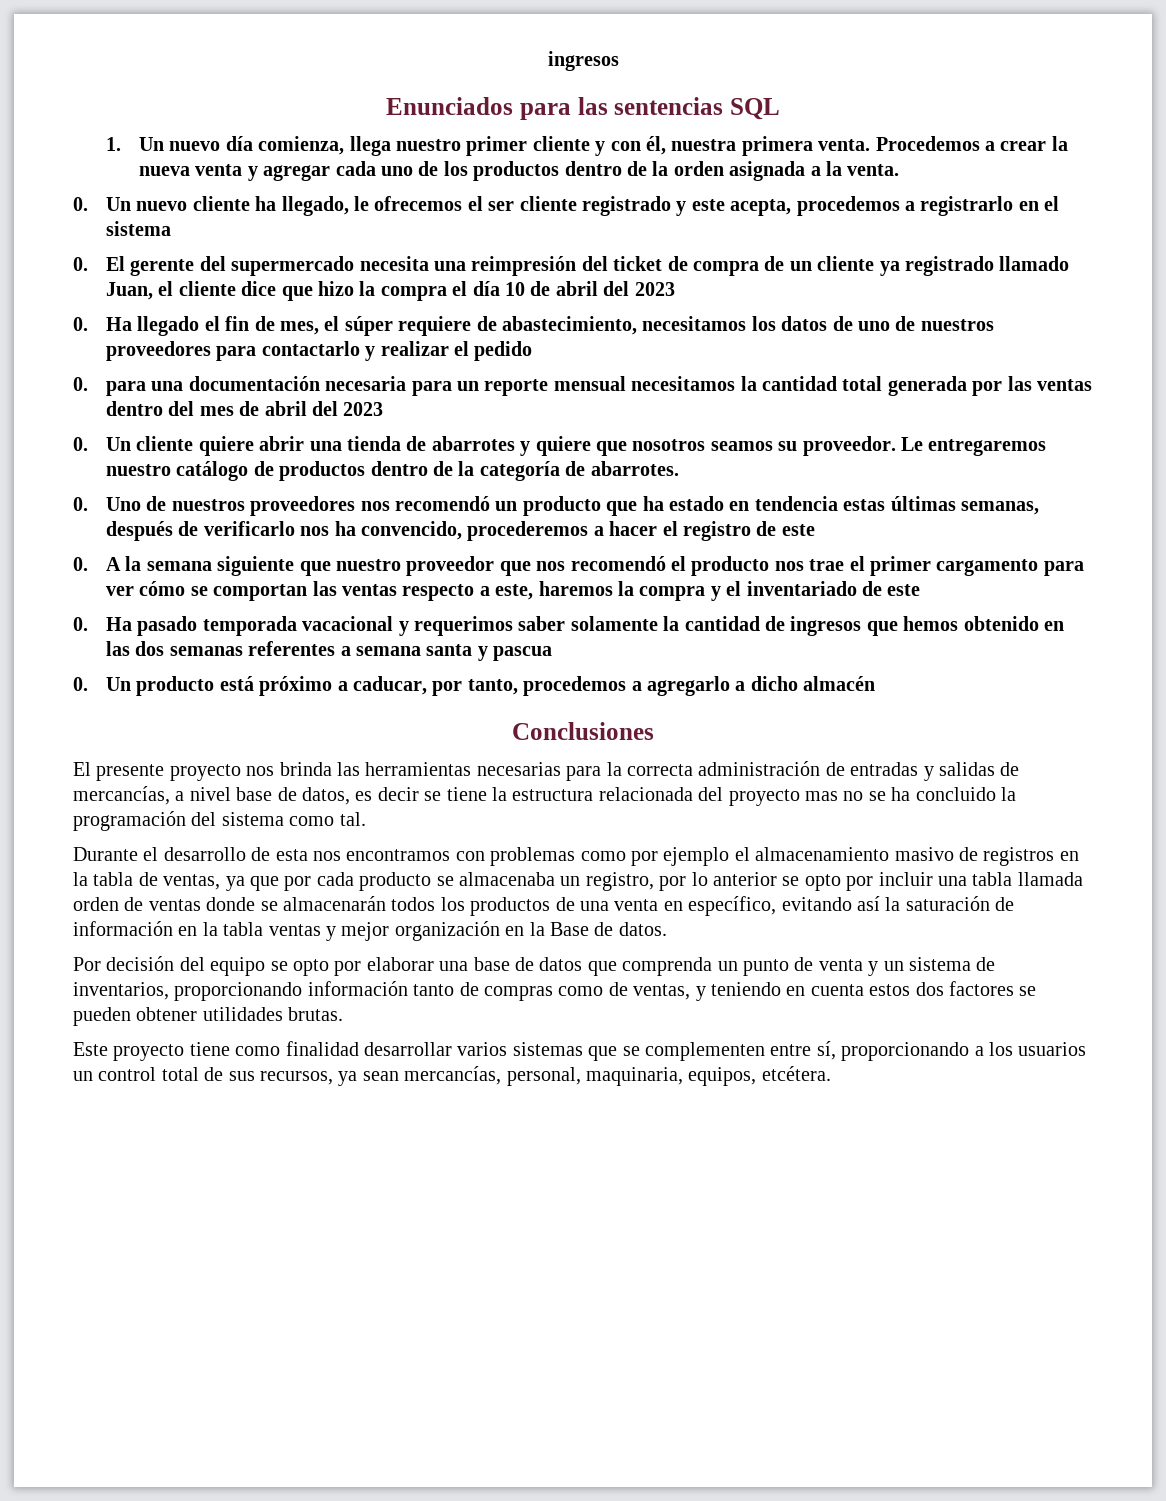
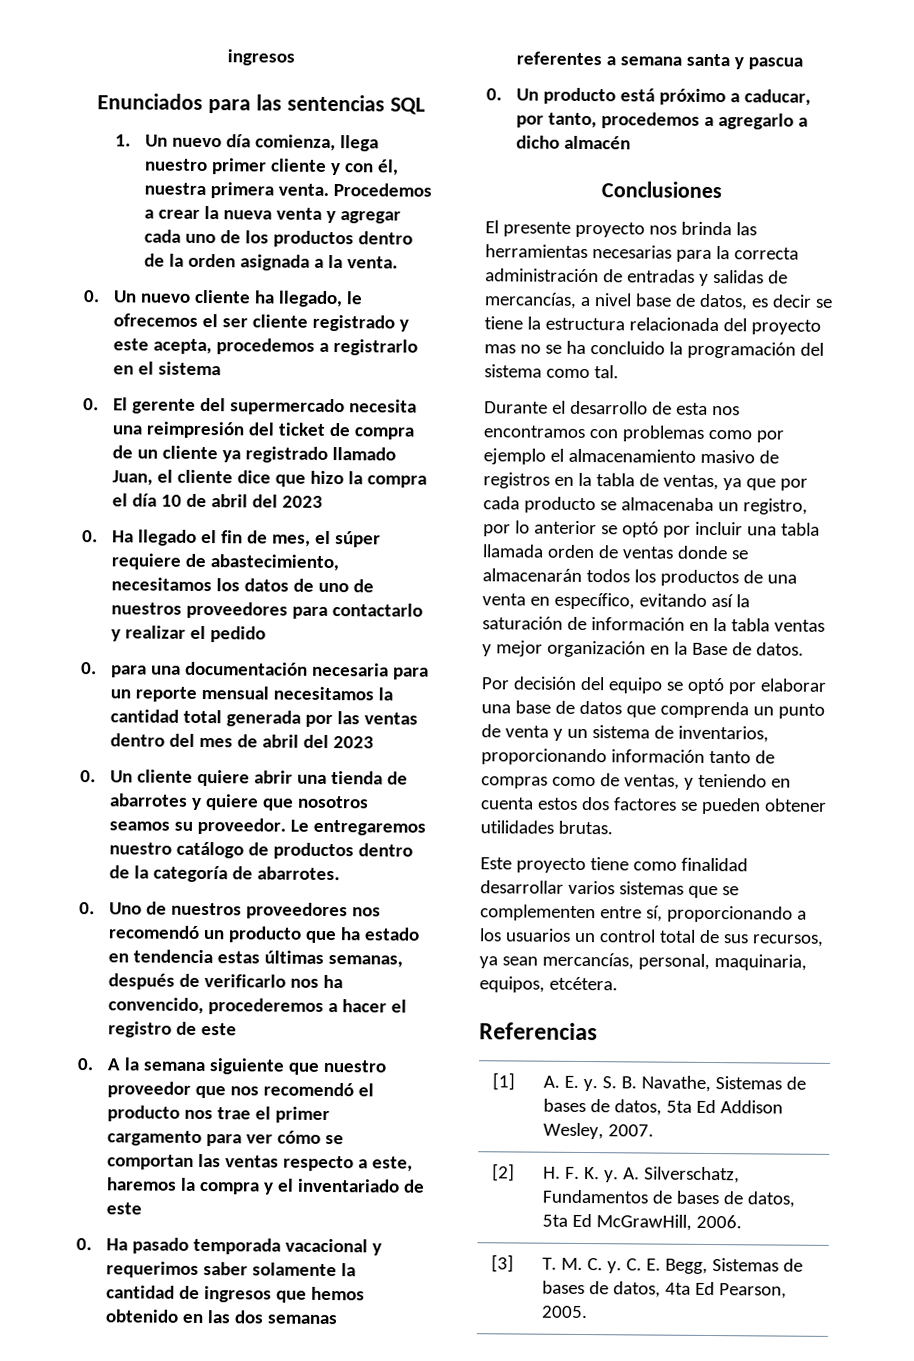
- Durante el desarrollo de esta nos encontramos con problemas como por ejemplo el almacenamiento masivo de registros en la tabla de ventas, ya que por cada producto se almacenaba un registro, por lo anterior se opto por incluir una tabla llamada orden de ventas donde se almacenarán todos los productos de una venta en específico, evitando así la saturación de información en la tabla ventas y mejor organización en la Base de datos.
+ Durante el desarrollo de esta nos encontramos con problemas como por ejemplo el almacenamiento masivo de registros en la tabla de ventas, ya que por cada producto se almacenaba un registro, por lo anterior se optó por incluir una tabla llamada orden de ventas donde se almacenarán todos los productos de una venta en específico, evitando así la saturación de información en la tabla ventas y mejor organización en la Base de datos.
- Por decisión del equipo se opto por elaborar una base de datos que comprenda un punto de venta y un sistema de inventarios, proporcionando información tanto de compras como de ventas, y teniendo en cuenta estos dos factores se pueden obtener utilidades brutas.
+ Por decisión del equipo se optó por elaborar una base de datos que comprenda un punto de venta y un sistema de inventarios, proporcionando información tanto de compras como de ventas, y teniendo en cuenta estos dos factores se pueden obtener utilidades brutas.
+ Referencias
+ [1] | A. E. y. S. B. Navathe, Sistemas de bases de datos, 5ta Ed Addison Wesley, 2007.
+ [2] | H. F. K. y. A. Silverschatz, Fundamentos de bases de datos, 5ta Ed McGrawHill, 2006.
+ [3] | T. M. C. y. C. E. Begg, Sistemas de bases de datos, 4ta Ed Pearson, 2005.

